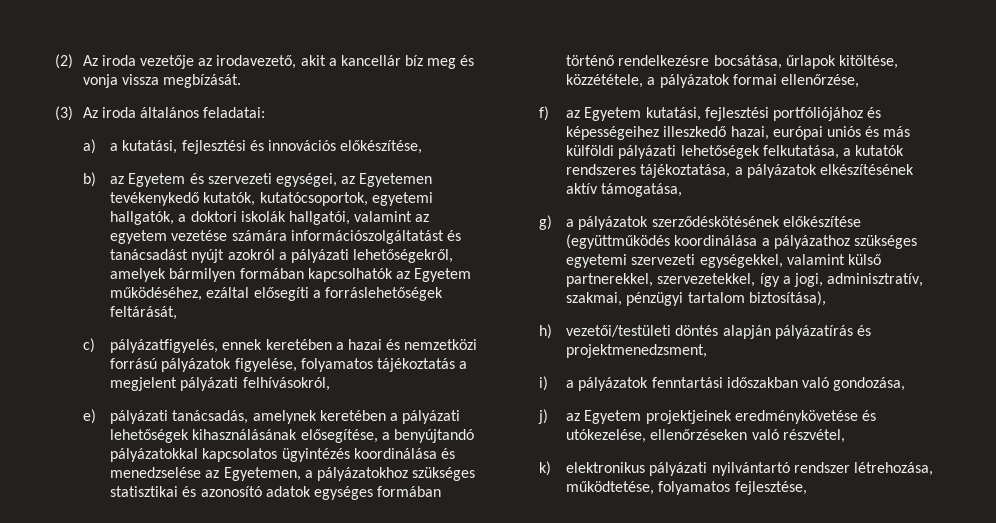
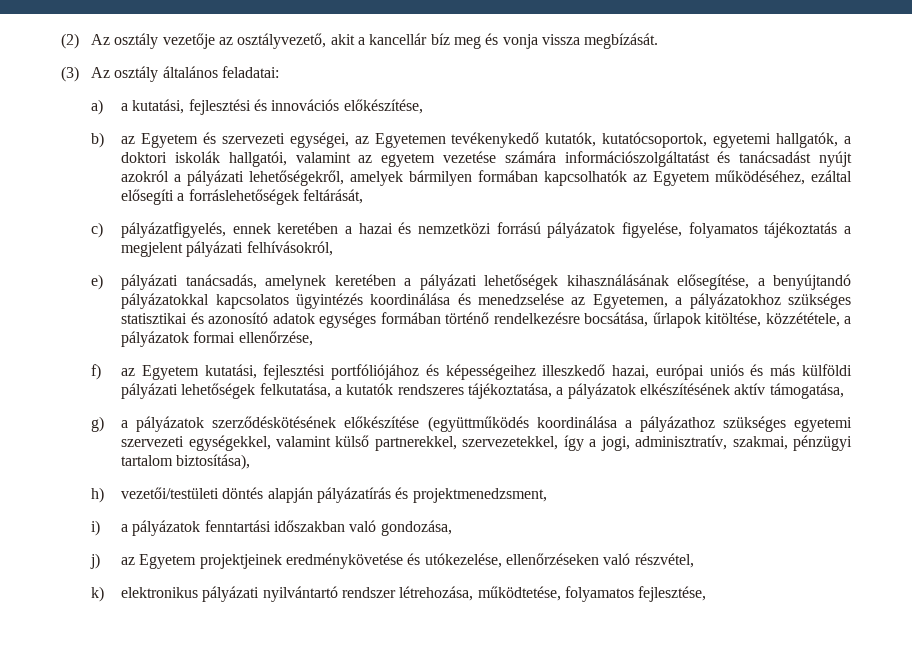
- (2) Az iroda vezetője az irodavezető, akit a kancellár bíz meg és vonja vissza megbízását.
+ (2) Az osztály vezetője az osztályvezető, akit a kancellár bíz meg és vonja vissza megbízását.
- (3) Az iroda általános feladatai:
+ (3) Az osztály általános feladatai:

